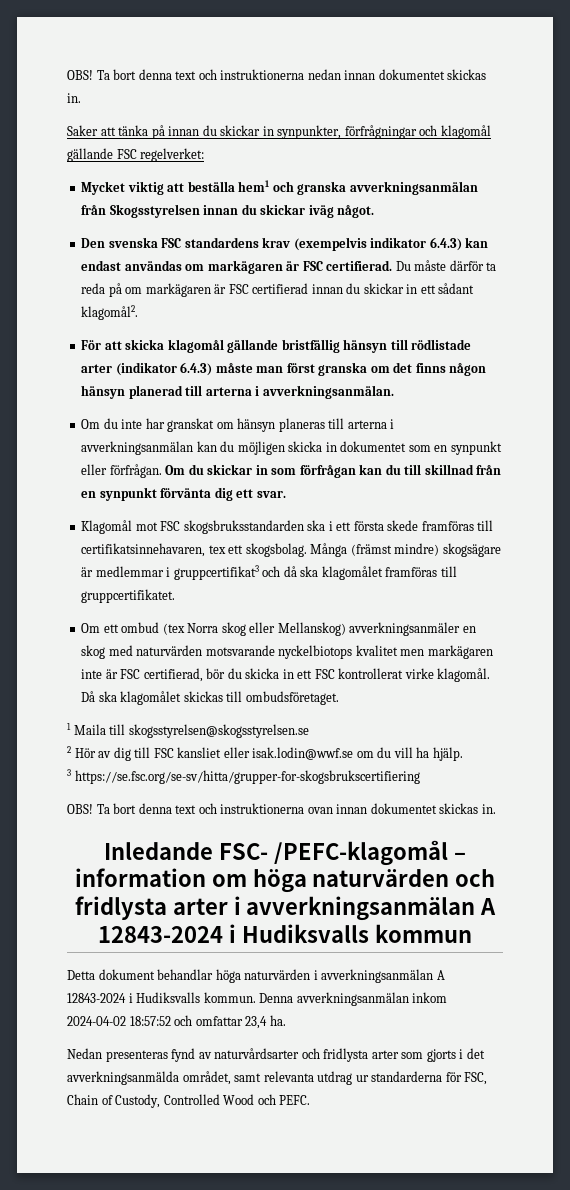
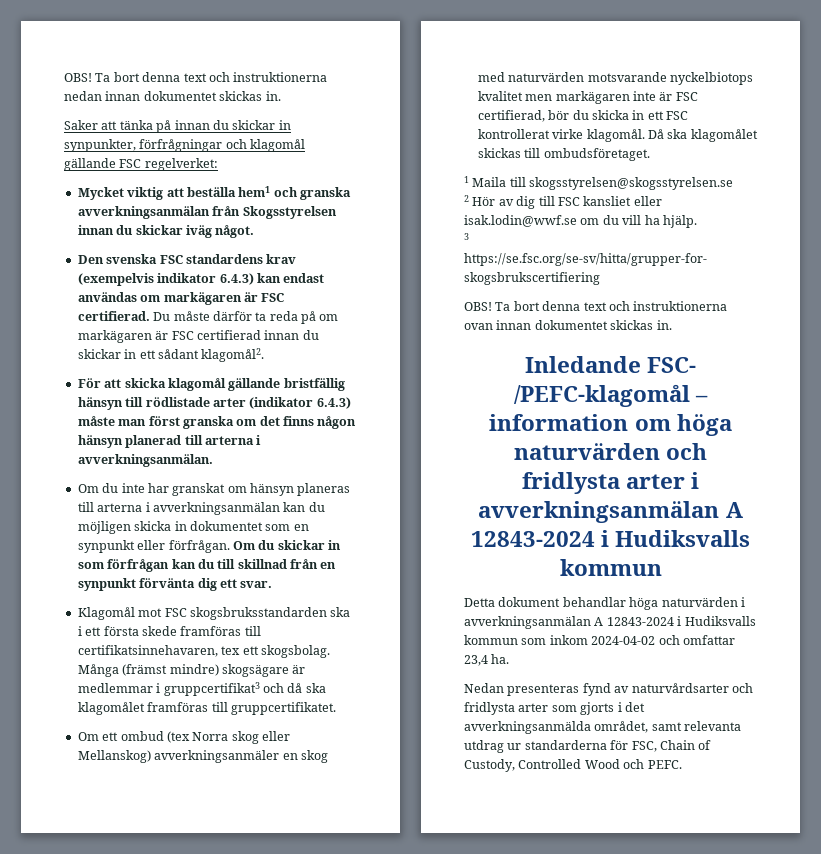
- Detta dokument behandlar höga naturvärden i avverkningsanmälan A 12843-2024 i Hudiksvalls kommun. Denna avverkningsanmälan inkom 2024-04-02 18:57:52 och omfattar 23,4 ha.
+ Detta dokument behandlar höga naturvärden i avverkningsanmälan A 12843-2024 i Hudiksvalls kommun som inkom 2024-04-02 och omfattar 23,4 ha.

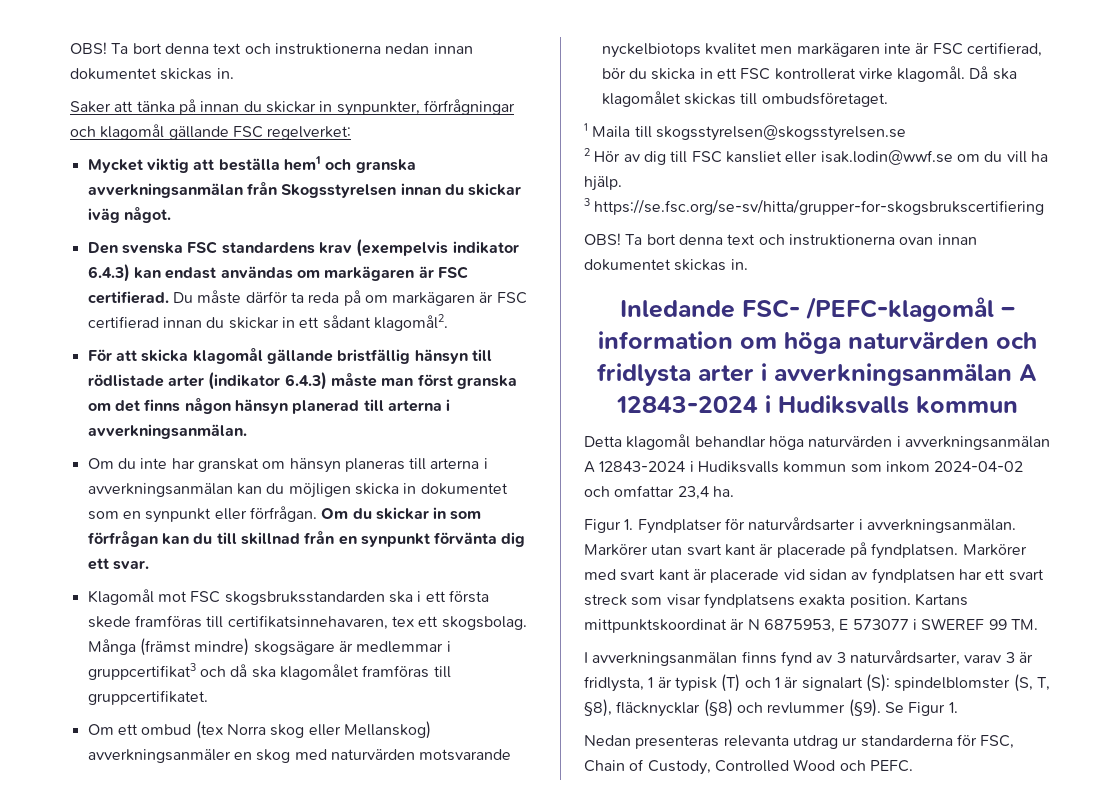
- Detta dokument behandlar höga naturvärden i avverkningsanmälan A 12843-2024 i Hudiksvalls kommun som inkom 2024-04-02 och omfattar 23,4 ha.
+ Detta klagomål behandlar höga naturvärden i avverkningsanmälan A 12843-2024 i Hudiksvalls kommun som inkom 2024-04-02 och omfattar 23,4 ha.
- Nedan presenteras fynd av naturvårdsarter och fridlysta arter som gjorts i det avverkningsanmälda området, samt relevanta utdrag ur standarderna för FSC, Chain of Custody, Controlled Wood och PEFC.
+ Figur 1. Fyndplatser för naturvårdsarter i avverkningsanmälan. Markörer utan svart kant är placerade på fyndplatsen. Markörer med svart kant är placerade vid sidan av fyndplatsen har ett svart streck som visar fyndplatsens exakta position. Kartans mittpunktskoordinat är N 6875953, E 573077 i SWEREF 99 TM.
+ I avverkningsanmälan finns fynd av 3 naturvårdsarter, varav 3 är fridlysta, 1 är typisk (T) och 1 är signalart (S): spindelblomster (S, T, §8), fläcknycklar (§8) och revlummer (§9). Se Figur 1.
+ Nedan presenteras relevanta utdrag ur standarderna för FSC, Chain of Custody, Controlled Wood och PEFC.

